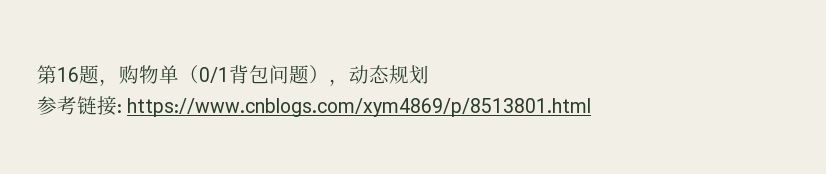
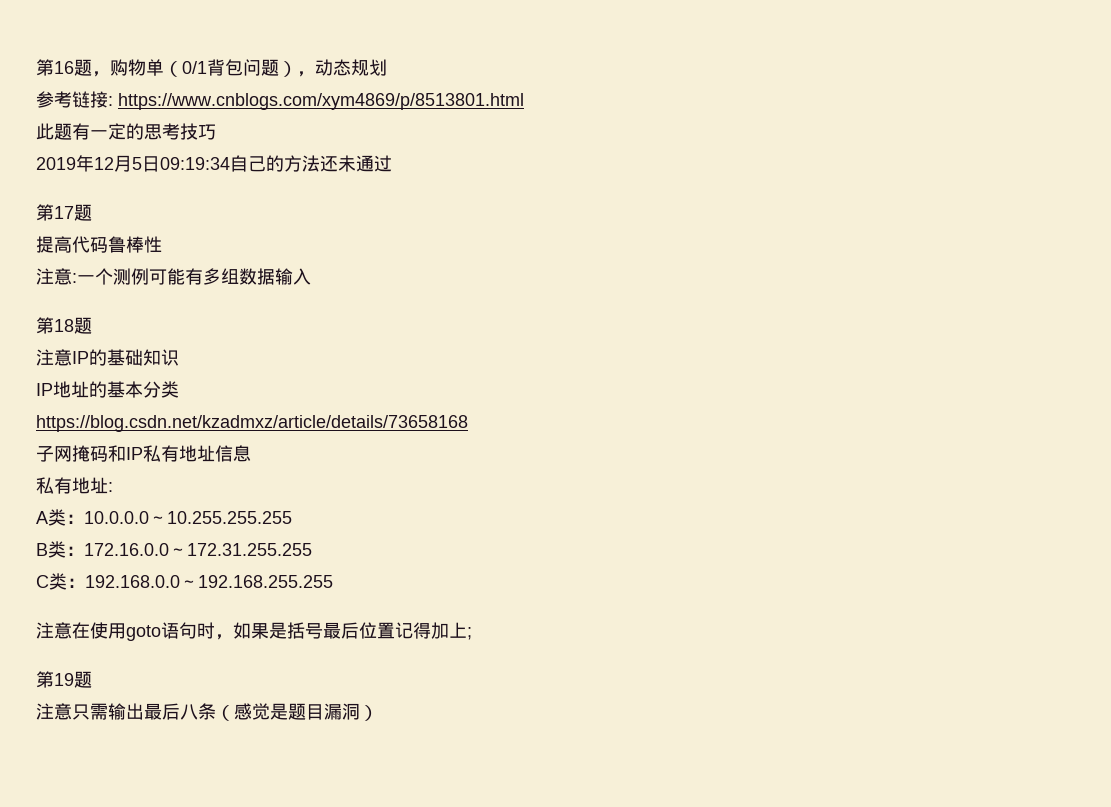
+ 此题有一定的思考技巧
+ 2019年12月5日09:19:34自己的方法还未通过
+ 第17题
+ 提高代码鲁棒性
+ 注意:一个测例可能有多组数据输入
+ 第18题
+ 注意IP的基础知识
+ IP地址的基本分类
+ https://blog.csdn.net/kzadmxz/article/details/73658168
+ 子网掩码和IP私有地址信息
+ 私有地址:
+ A类：10.0.0.0～10.255.255.255
+ B类：172.16.0.0～172.31.255.255
+ C类：192.168.0.0～192.168.255.255
+ 注意在使用goto语句时，如果是括号最后位置记得加上;
+ 第19题
+ 注意只需输出最后八条（感觉是题目漏洞）

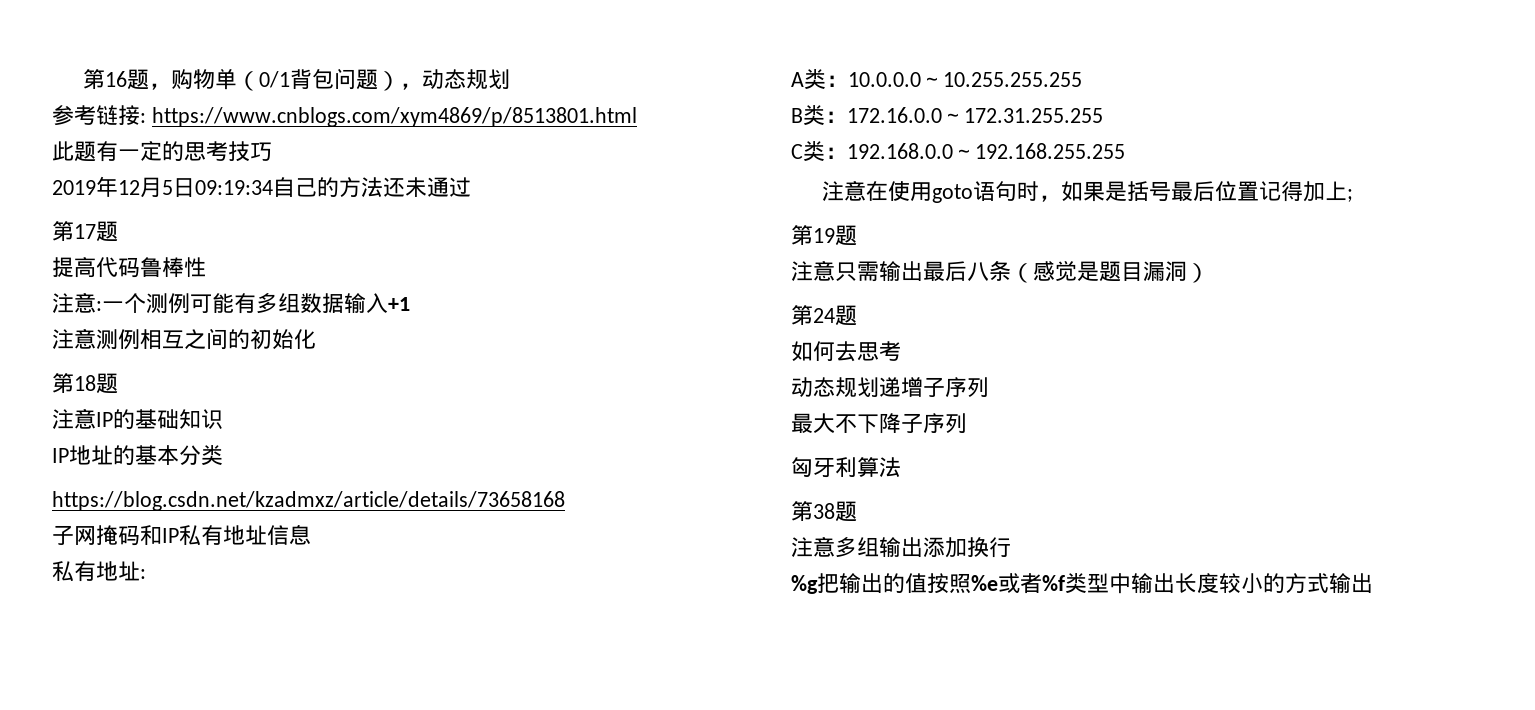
- 注意:一个测例可能有多组数据输入
+ 注意:一个测例可能有多组数据输入+1
+ 注意测例相互之间的初始化
+ 第24题
+ 如何去思考
+ 动态规划递增子序列
+ 最大不下降子序列
+ 匈牙利算法
+ 第38题
+ 注意多组输出添加换行
+ %g把输出的值按照%e或者%f类型中输出长度较小的方式输出

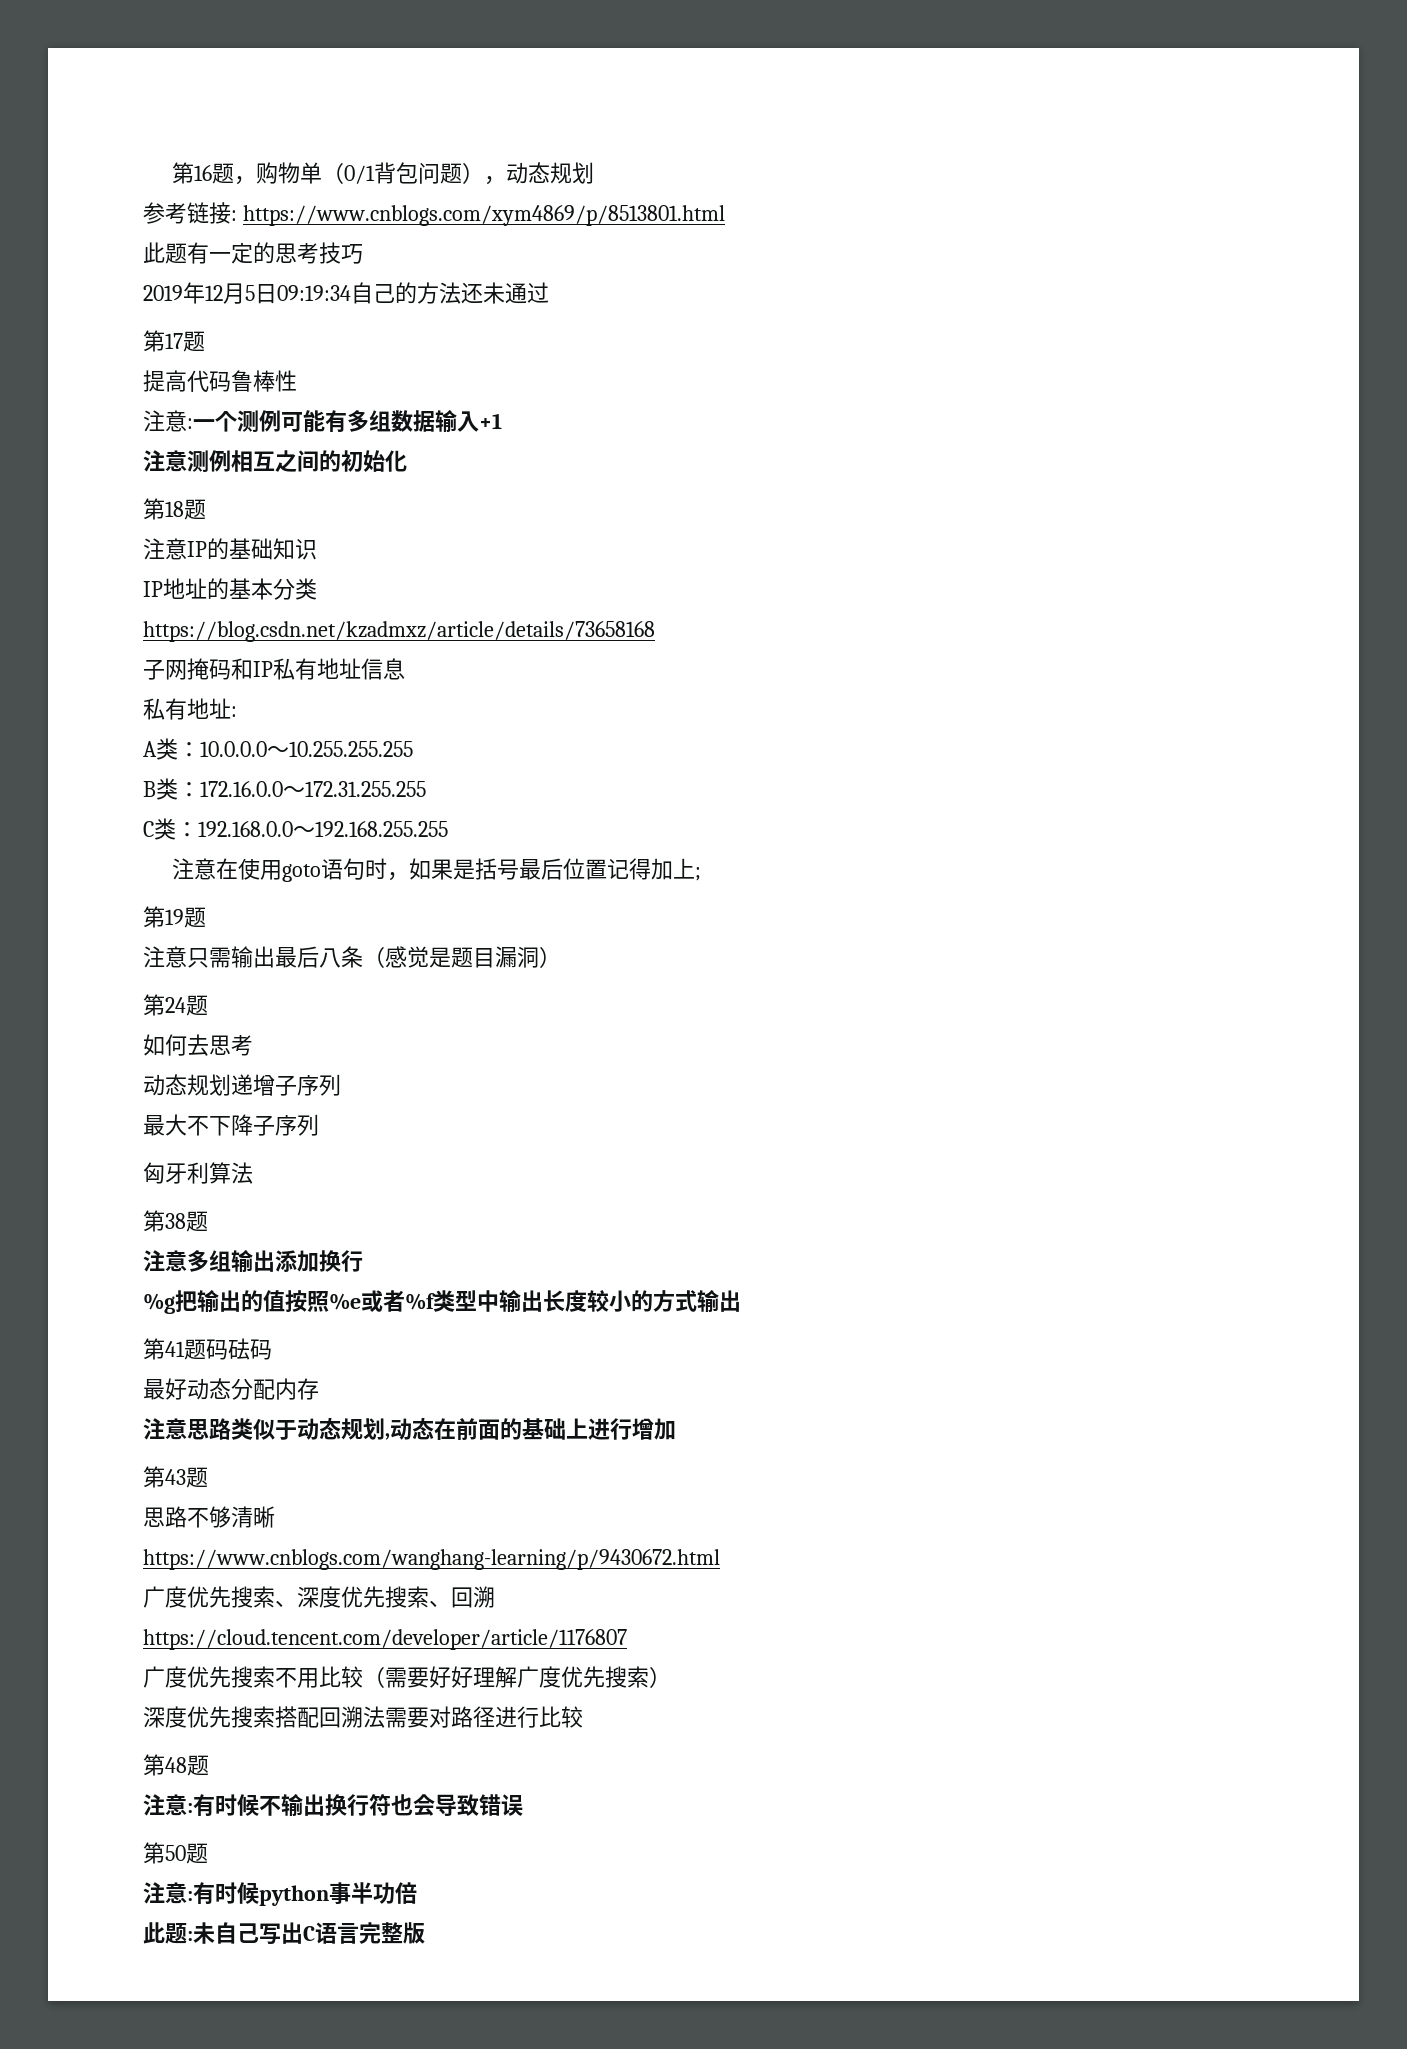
+ 第41题码砝码
+ 最好动态分配内存
+ 注意思路类似于动态规划,动态在前面的基础上进行增加
+ 第43题
+ 思路不够清晰
+ https://www.cnblogs.com/wanghang-learning/p/9430672.html
+ 广度优先搜索、深度优先搜索、回溯
+ https://cloud.tencent.com/developer/article/1176807
+ 广度优先搜索不用比较（需要好好理解广度优先搜索）
+ 深度优先搜索搭配回溯法需要对路径进行比较
+ 第48题
+ 注意:有时候不输出换行符也会导致错误
+ 第50题
+ 注意:有时候python事半功倍
+ 此题:未自己写出C语言完整版

